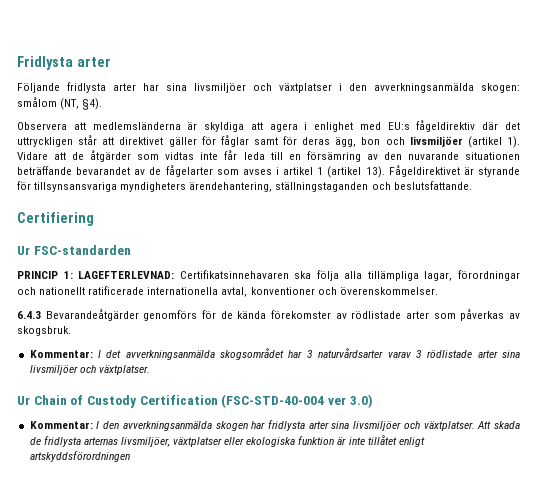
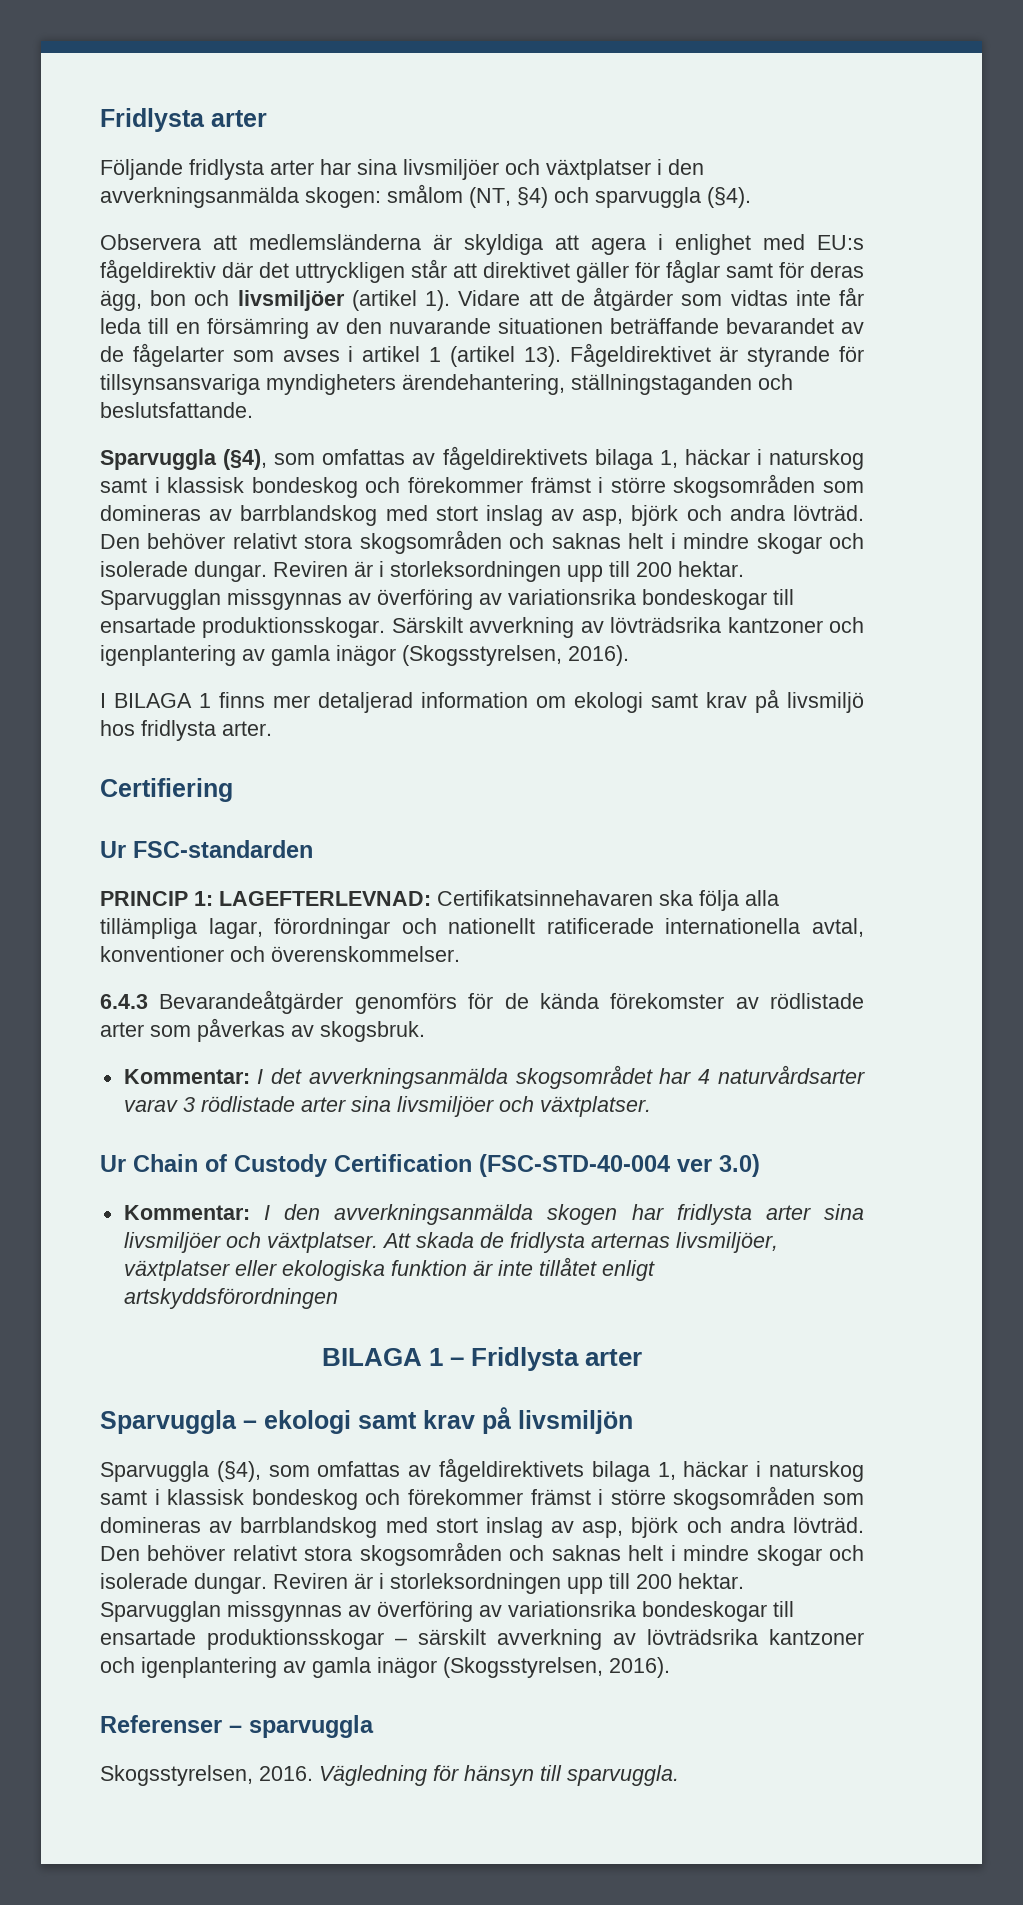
- Följande fridlysta arter har sina livsmiljöer och växtplatser i den avverkningsanmälda skogen: smålom (NT, §4).
+ Följande fridlysta arter har sina livsmiljöer och växtplatser i den avverkningsanmälda skogen: smålom (NT, §4) och sparvuggla (§4).
+ Sparvuggla (§4), som omfattas av fågeldirektivets bilaga 1, häckar i naturskog samt i klassisk bondeskog och förekommer främst i större skogsområden som domineras av barrblandskog med stort inslag av asp, björk och andra lövträd. Den behöver relativt stora skogsområden och saknas helt i mindre skogar och isolerade dungar. Reviren är i storleksordningen upp till 200 hektar. Sparvugglan missgynnas av överföring av variationsrika bondeskogar till ensartade produktionsskogar. Särskilt avverkning av lövträdsrika kantzoner och igenplantering av gamla inägor (Skogsstyrelsen, 2016).
+ I BILAGA 1 finns mer detaljerad information om ekologi samt krav på livsmiljö hos fridlysta arter.
- Kommentar: I det avverkningsanmälda skogsområdet har 3 naturvårdsarter varav 3 rödlistade arter sina livsmiljöer och växtplatser.
+ Kommentar: I det avverkningsanmälda skogsområdet har 4 naturvårdsarter varav 3 rödlistade arter sina livsmiljöer och växtplatser.
+ BILAGA 1 – Fridlysta arter
+ Sparvuggla – ekologi samt krav på livsmiljön
+ Sparvuggla (§4), som omfattas av fågeldirektivets bilaga 1, häckar i naturskog samt i klassisk bondeskog och förekommer främst i större skogsområden som domineras av barrblandskog med stort inslag av asp, björk och andra lövträd. Den behöver relativt stora skogsområden och saknas helt i mindre skogar och isolerade dungar. Reviren är i storleksordningen upp till 200 hektar. Sparvugglan missgynnas av överföring av variationsrika bondeskogar till ensartade produktionsskogar – särskilt avverkning av lövträdsrika kantzoner och igenplantering av gamla inägor (Skogsstyrelsen, 2016).
+ Referenser – sparvuggla
+ Skogsstyrelsen, 2016. Vägledning för hänsyn till sparvuggla.

